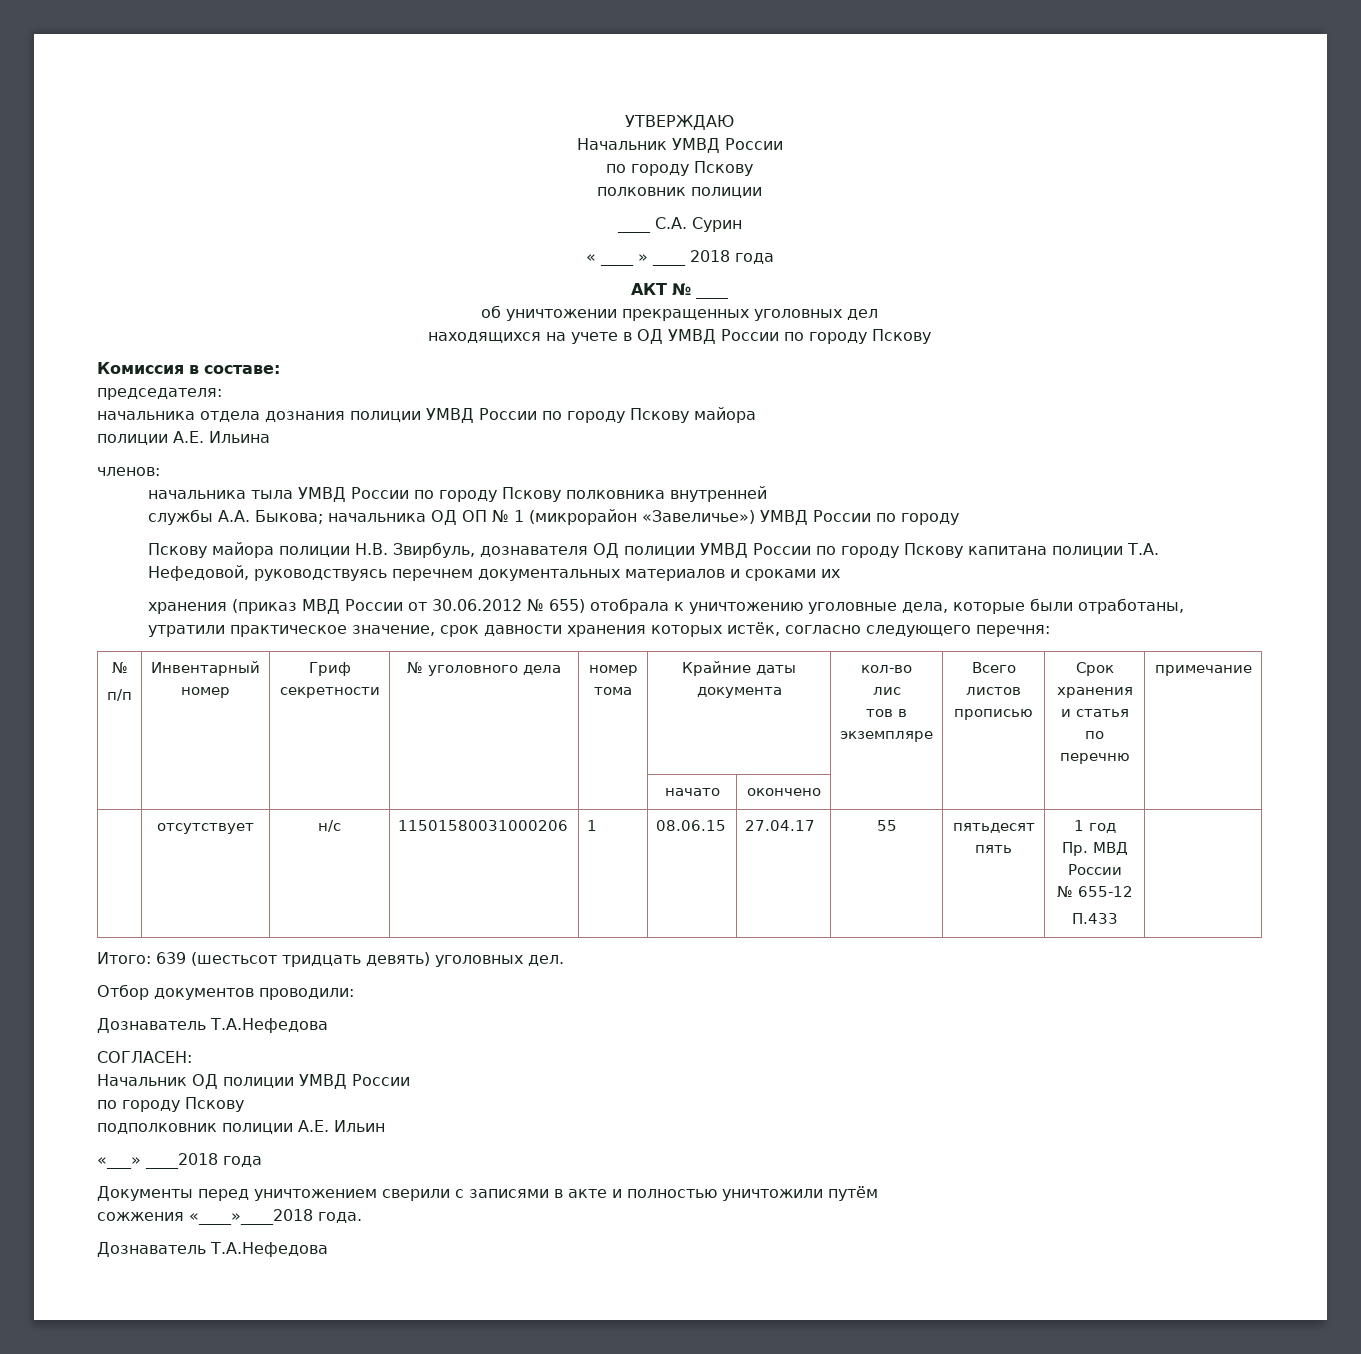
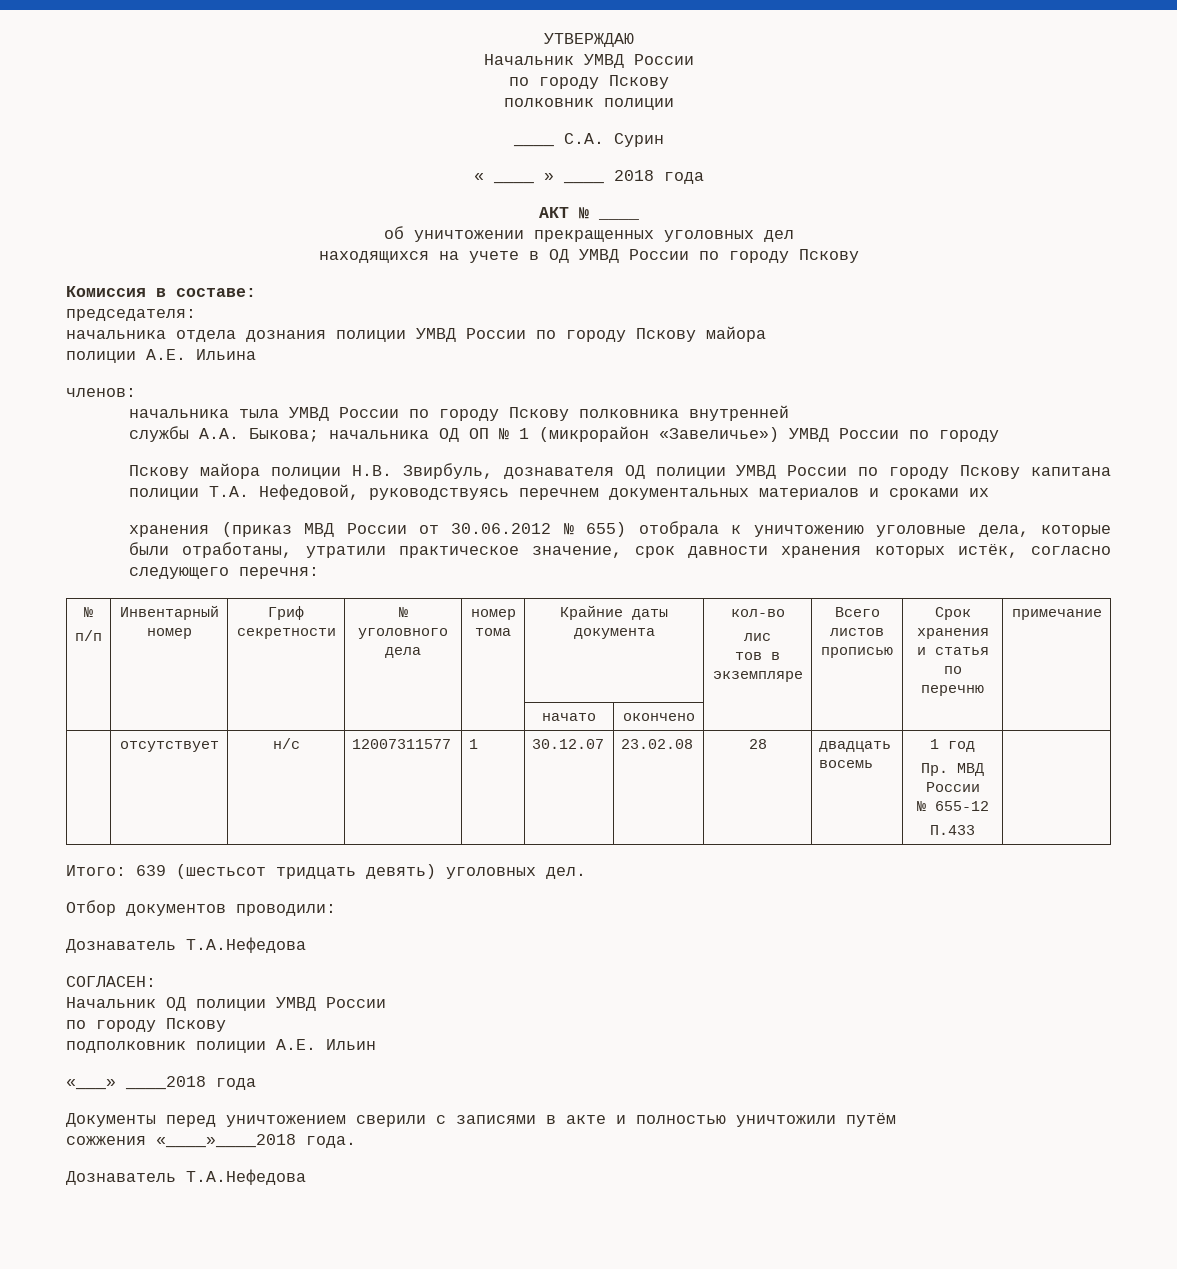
- | отсутствует | н/с | 11501580031000206 | 1 | 08.06.15 | 27.04.17 | 55 | пятьдесят пять | 1 год
+ | отсутствует | н/с | 12007311577 | 1 | 30.12.07 | 23.02.08 | 28 | двадцать восемь | 1 год

